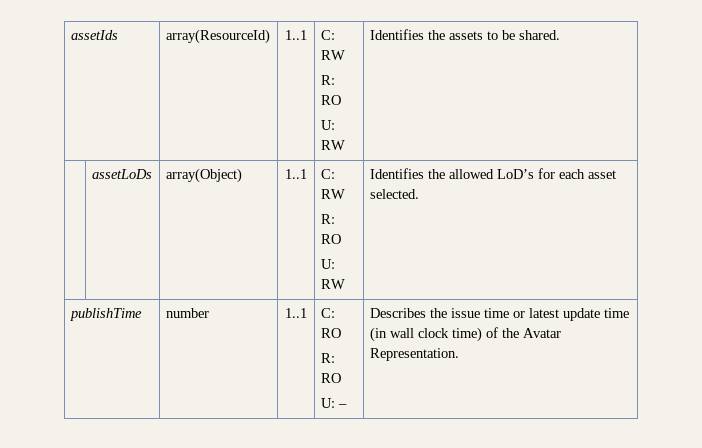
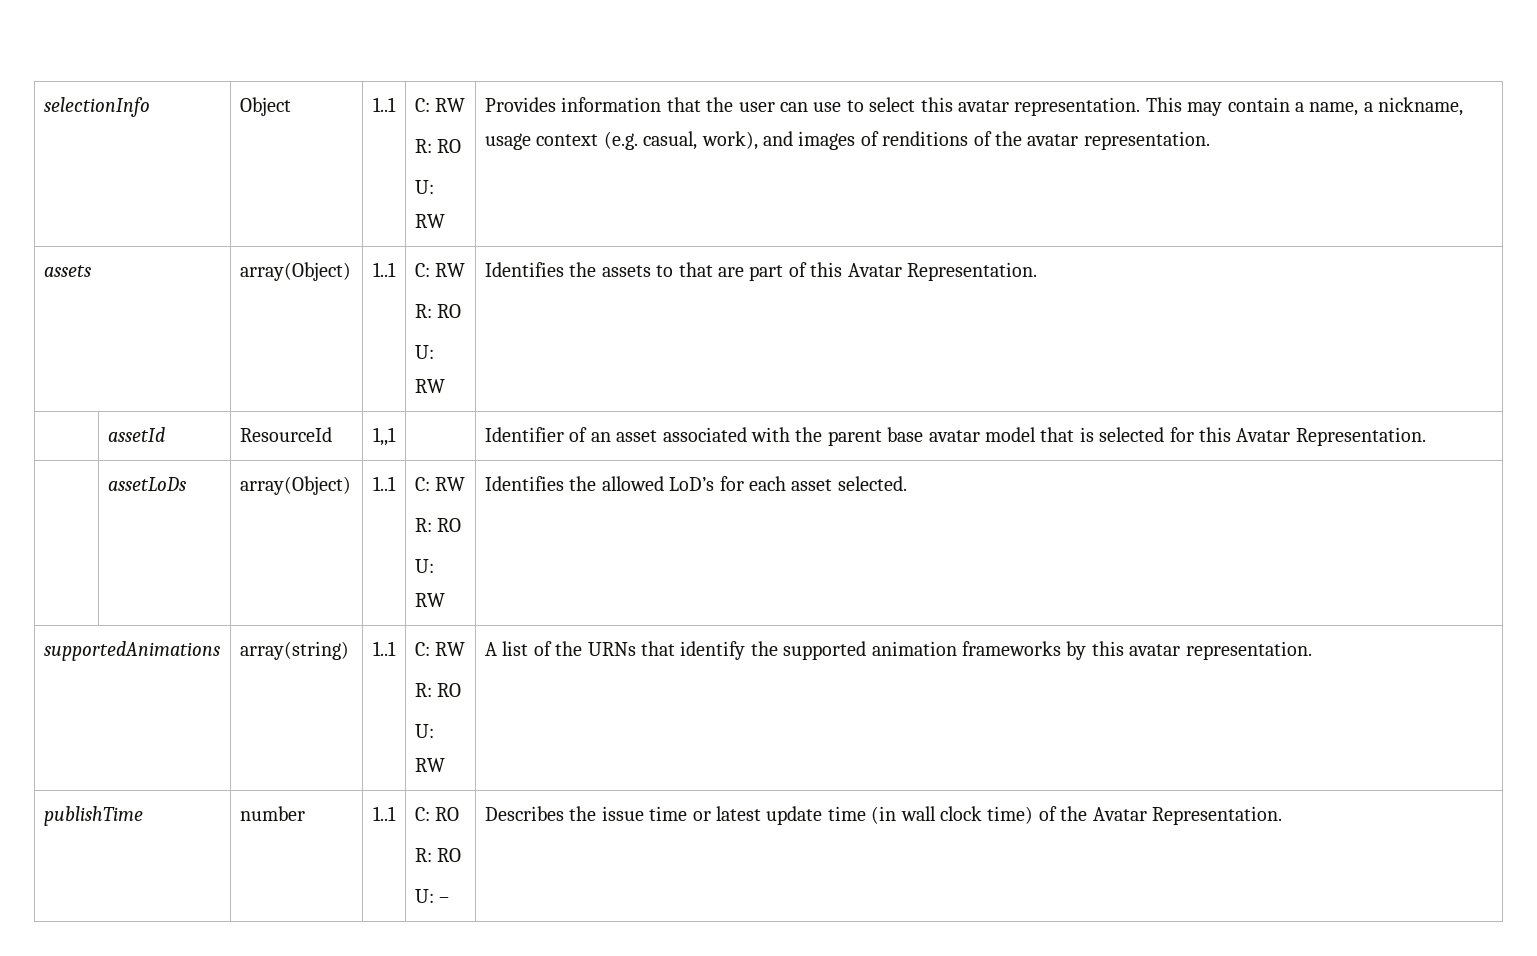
- assetIds | array(ResourceId) | 1..1 | C: RW
+ selectionInfo | Object | 1..1 | C: RW
  R: RO
- U: RW | Identifies the assets to be shared.
+ U: RW | Provides information that the user can use to select this avatar representation. This may contain a name, a nickname, usage context (e.g. casual, work), and images of renditions of the avatar representation.
+ assets | array(Object) | 1..1 | C: RW
+ R: RO
+ U: RW | Identifies the assets to that are part of this Avatar Representation.
+ | assetId | ResourceId | 1,,1 | | Identifier of an asset associated with the parent base avatar model that is selected for this Avatar Representation.
+ supportedAnimations | array(string) | 1..1 | C: RW
+ R: RO
+ U: RW | A list of the URNs that identify the supported animation frameworks by this avatar representation.

